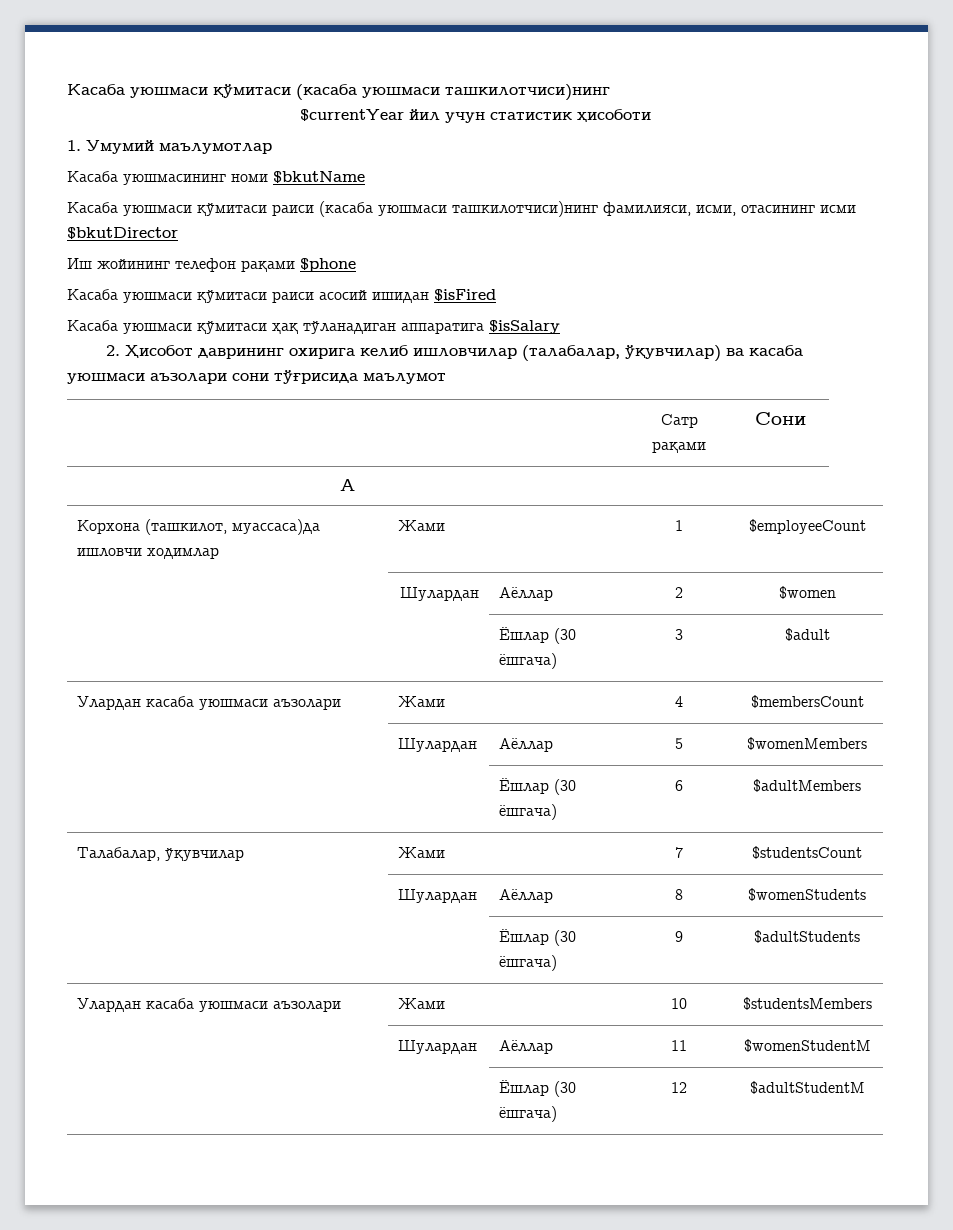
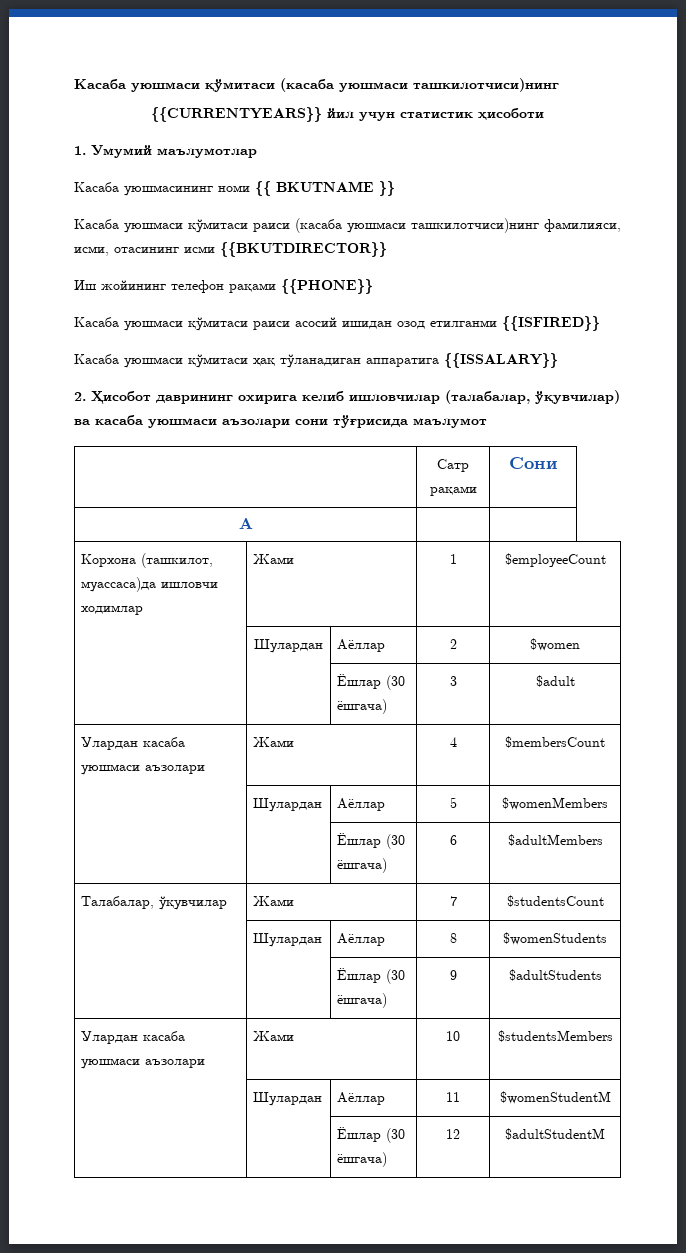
- $currentYear йил учун статистик ҳисоботи
+ {{CURRENTYEARS}} йил учун статистик ҳисоботи
- Касаба уюшмасининг номи $bkutName
+ Касаба уюшмасининг номи {{ BKUTNAME }}
- Касаба уюшмаси қўмитаси раиси (касаба уюшмаси ташкилотчиси)нинг фамилияси, исми, отасининг исми $bkutDirector
+ Касаба уюшмаси қўмитаси раиси (касаба уюшмаси ташкилотчиси)нинг фамилияси, исми, отасининг исми {{BKUTDIRECTOR}}
- Иш жойининг телефон рақами $phone
+ Иш жойининг телефон рақами {{PHONE}}
- Касаба уюшмаси қўмитаси раиси асосий ишидан $isFired
+ Касаба уюшмаси қўмитаси раиси асосий ишидан озод етилганми {{ISFIRED}}
- Касаба уюшмаси қўмитаси ҳақ тўланадиган аппаратига $isSalary
+ Касаба уюшмаси қўмитаси ҳақ тўланадиган аппаратига {{ISSALARY}}

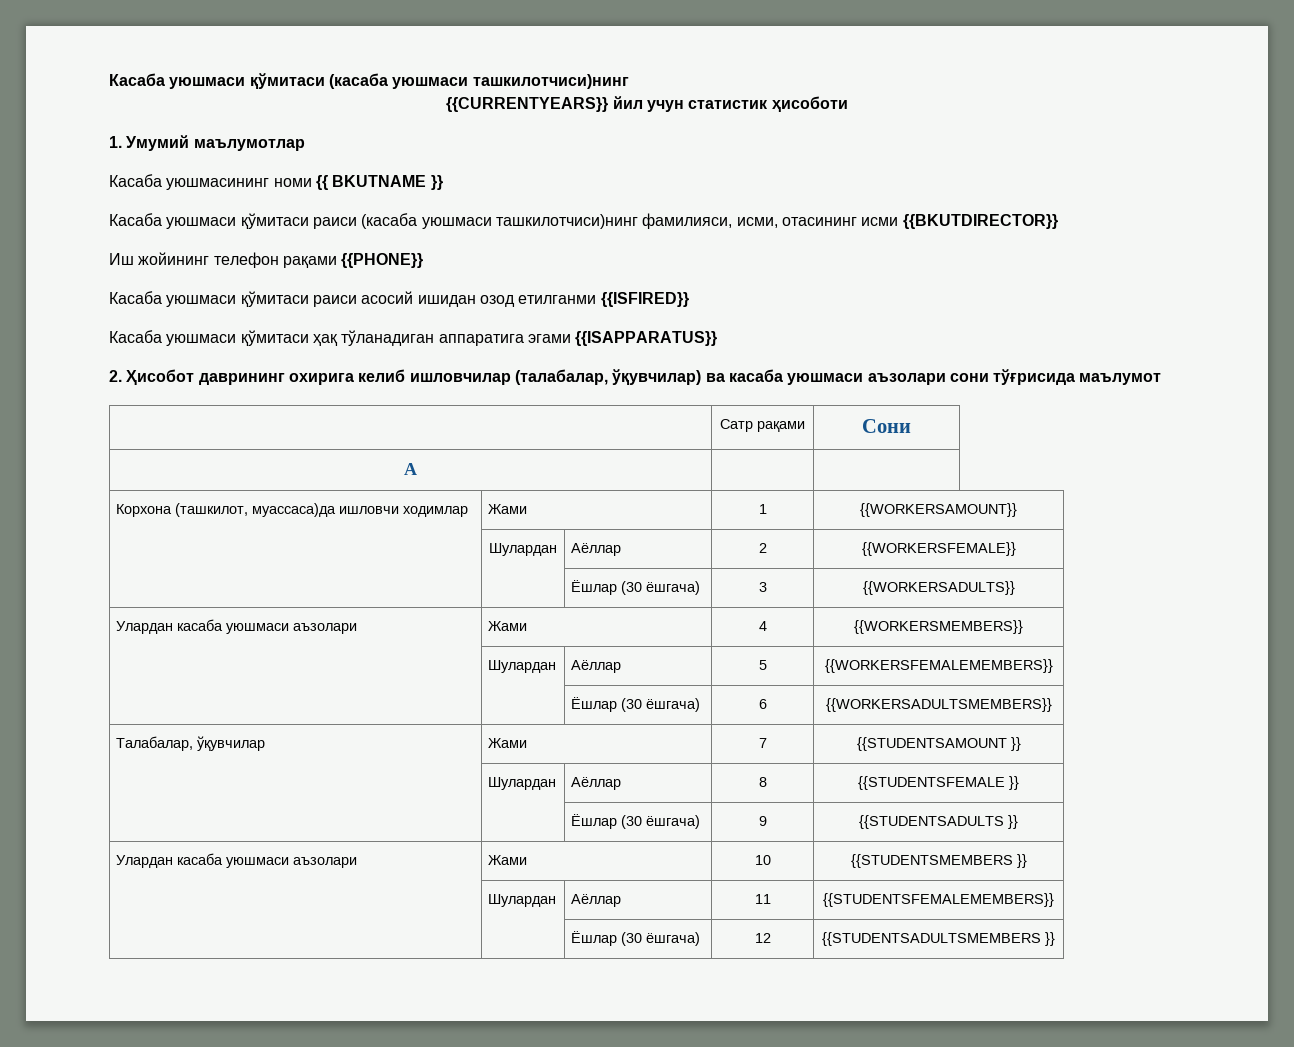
- Касаба уюшмаси қўмитаси ҳақ тўланадиган аппаратига {{ISSALARY}}
+ Касаба уюшмаси қўмитаси ҳақ тўланадиган аппаратига эгами {{ISAPPARATUS}}
- Корхона (ташкилот, муассаса)да ишловчи ходимлар | Жами | 1 | $employeeCount
+ Корхона (ташкилот, муассаса)да ишловчи ходимлар | Жами | 1 | {{WORKERSAMOUNT}}
- | Шулардан | Аёллар | 2 | $women
+ | Шулардан | Аёллар | 2 | {{WORKERSFEMALE}}
- | | Ёшлар (30 ёшгача) | 3 | $adult
+ | | Ёшлар (30 ёшгача) | 3 | {{WORKERSADULTS}}
- Улардан касаба уюшмаси аъзолари | Жами | 4 | $membersCount
+ Улардан касаба уюшмаси аъзолари | Жами | 4 | {{WORKERSMEMBERS}}
- | Шулардан | Аёллар | 5 | $womenMembers
+ | Шулардан | Аёллар | 5 | {{WORKERSFEMALEMEMBERS}}
- | | Ёшлар (30 ёшгача) | 6 | $adultMembers
+ | | Ёшлар (30 ёшгача) | 6 | {{WORKERSADULTSMEMBERS}}
- Талабалар, ўқувчилар | Жами | 7 | $studentsCount
+ Талабалар, ўқувчилар | Жами | 7 | {{STUDENTSAMOUNT }}
- | Шулардан | Аёллар | 8 | $womenStudents
+ | Шулардан | Аёллар | 8 | {{STUDENTSFEMALE }}
- | | Ёшлар (30 ёшгача) | 9 | $adultStudents
+ | | Ёшлар (30 ёшгача) | 9 | {{STUDENTSADULTS }}
- Улардан касаба уюшмаси аъзолари | Жами | 10 | $studentsMembers
+ Улардан касаба уюшмаси аъзолари | Жами | 10 | {{STUDENTSMEMBERS }}
- | Шулардан | Аёллар | 11 | $womenStudentM
+ | Шулардан | Аёллар | 11 | {{STUDENTSFEMALEMEMBERS}}
- | | Ёшлар (30 ёшгача) | 12 | $adultStudentM
+ | | Ёшлар (30 ёшгача) | 12 | {{STUDENTSADULTSMEMBERS }}

